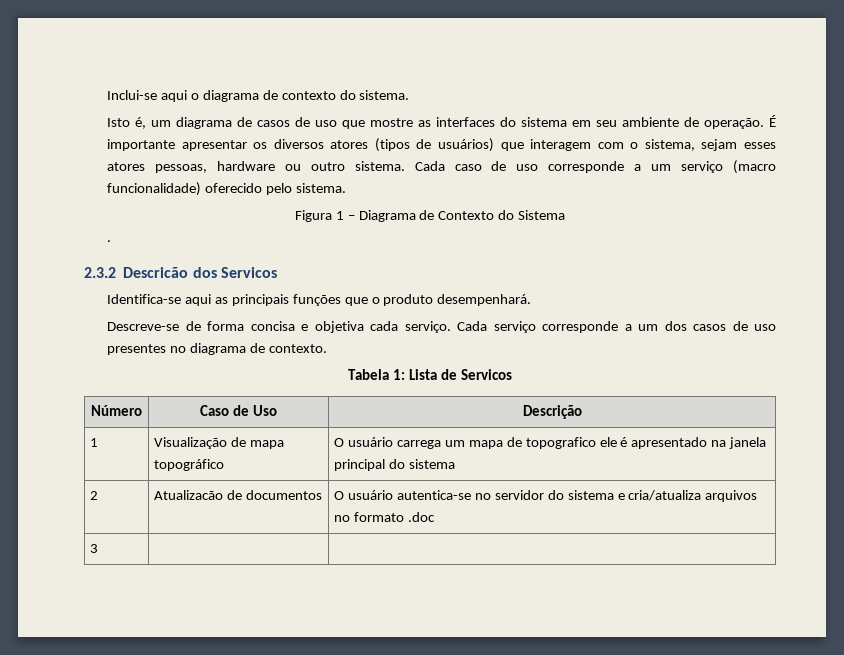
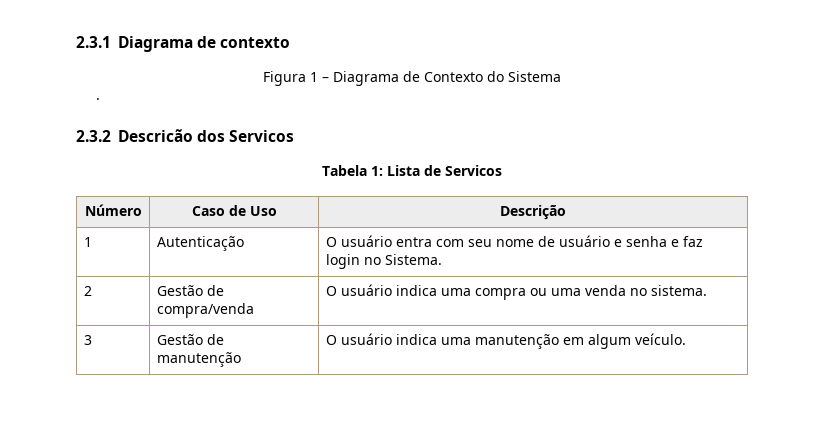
- Inclui-se aqui o diagrama de contexto do sistema.
- Isto é, um diagrama de casos de uso que mostre as interfaces do sistema em seu ambiente de operação. É importante apresentar os diversos atores (tipos de usuários) que interagem com o sistema, sejam esses atores pessoas, hardware ou outro sistema. Cada caso de uso corresponde a um serviço (macro funcionalidade) oferecido pelo sistema.
+ 2.3.1 Diagrama de contexto
- Identifica-se aqui as principais funções que o produto desempenhará.
- Descreve-se de forma concisa e objetiva cada serviço. Cada serviço corresponde a um dos casos de uso presentes no diagrama de contexto.
- 1 | Visualização de mapa topográfico | O usuário carrega um mapa de topografico ele é apresentado na janela principal do sistema
- 2 | Atualizacão de documentos | O usuário autentica-se no servidor do sistema e cria/atualiza arquivos no formato .doc
- 3 | |
+ 1 | Autenticação | O usuário entra com seu nome de usuário e senha e faz login no Sistema.
+ 2 | Gestão de compra/venda | O usuário indica uma compra ou uma venda no sistema.
+ 3 | Gestão de manutenção | O usuário indica uma manutenção em algum veículo.

